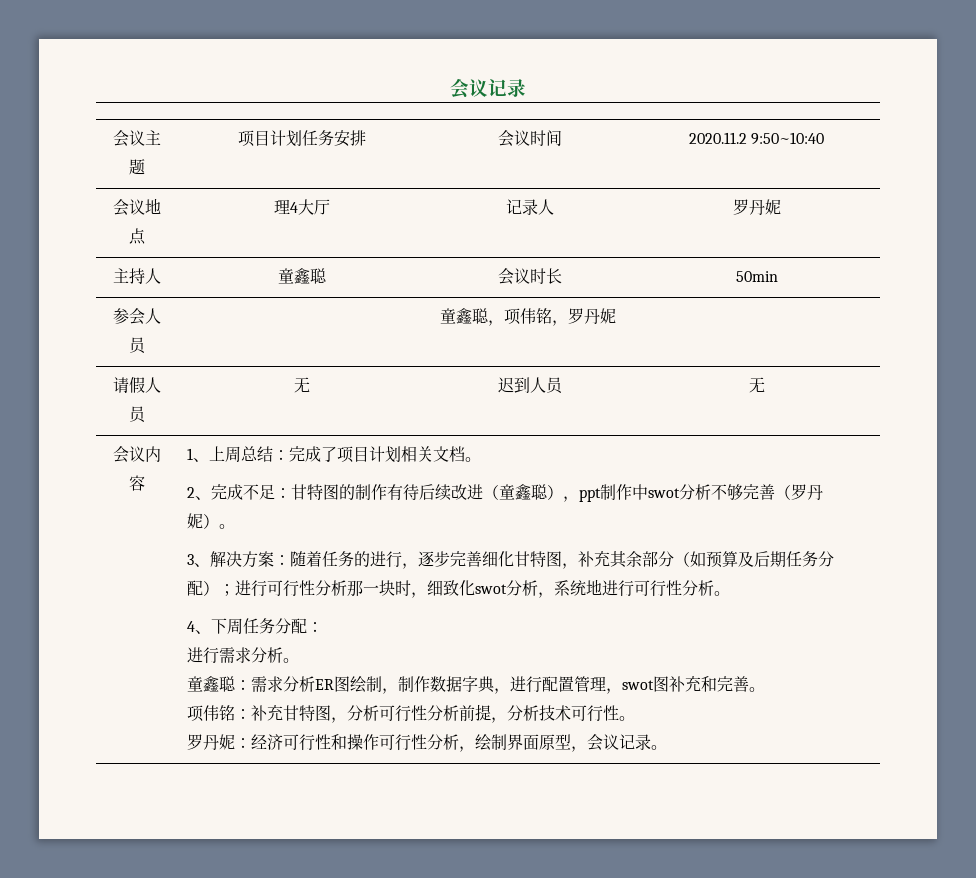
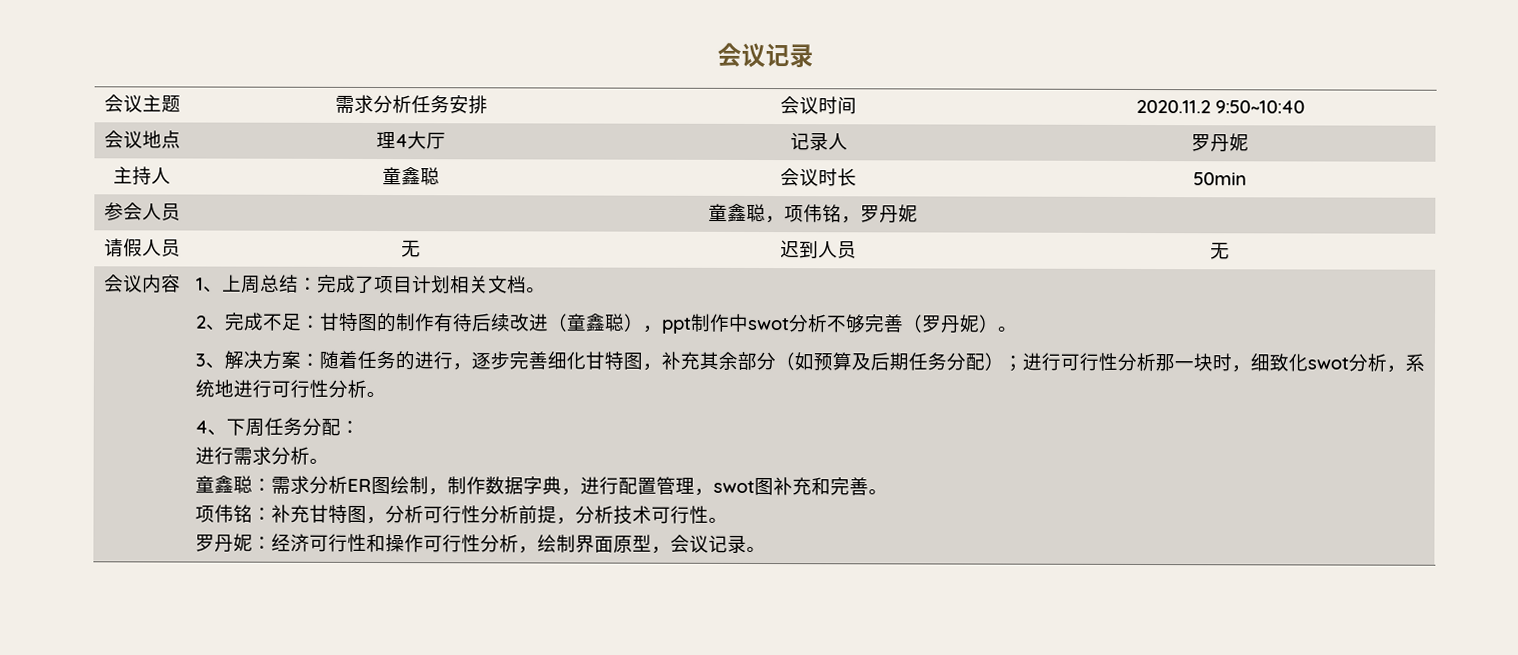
- 会议主题 | 项目计划任务安排 | 会议时间 | 2020.11.2 9:50~10:40
+ 会议主题 | 需求分析任务安排 | 会议时间 | 2020.11.2 9:50~10:40

